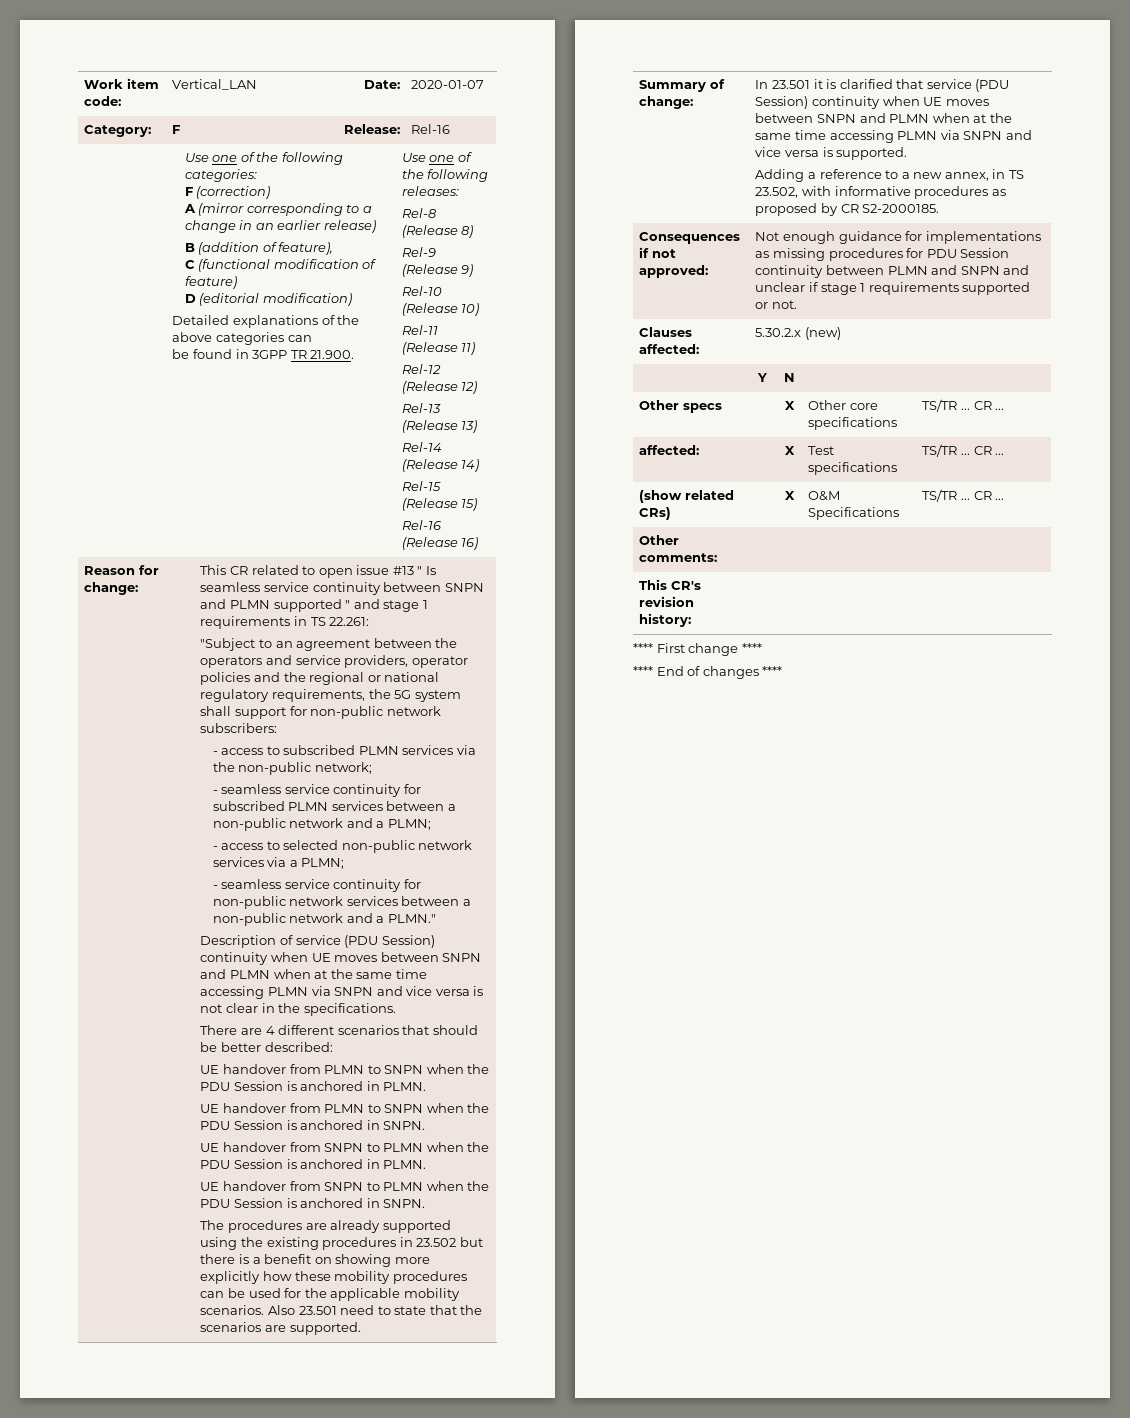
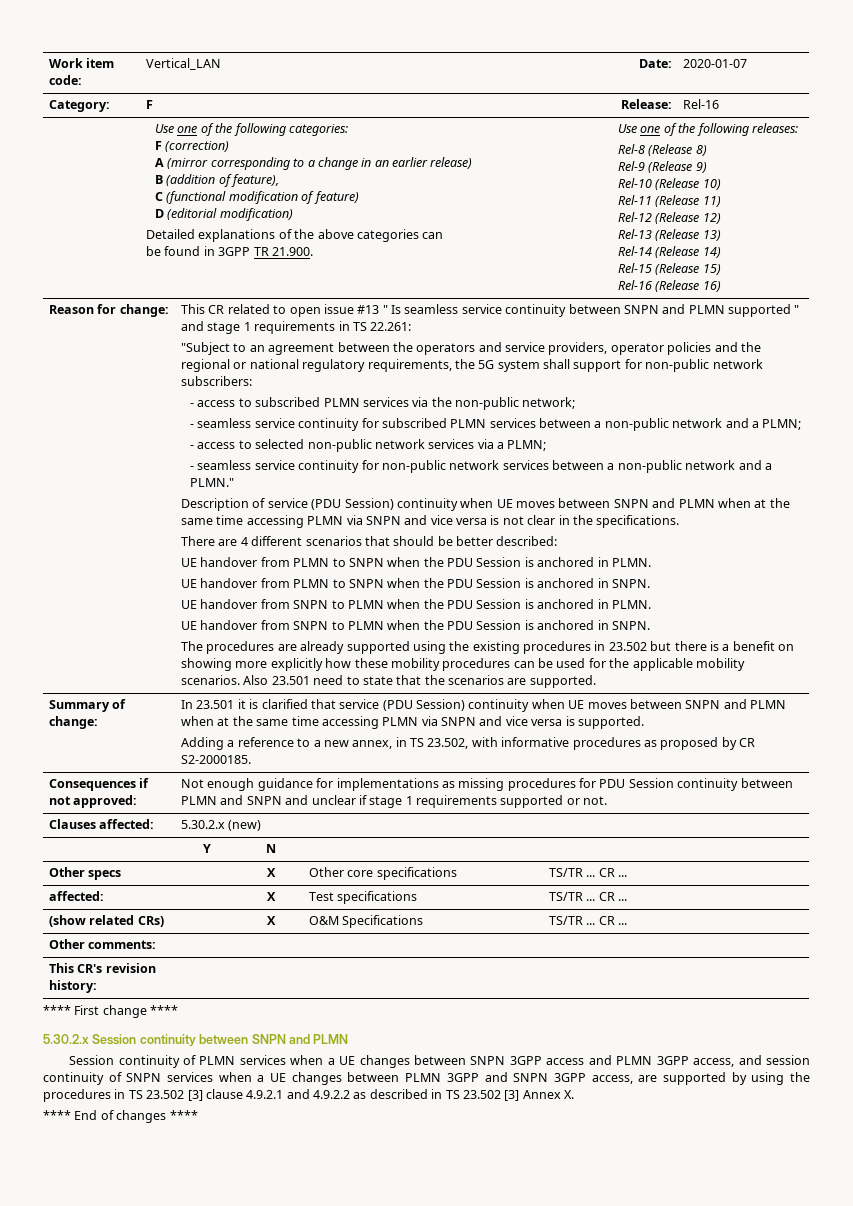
+ 5.30.2.x Session continuity between SNPN and PLMN
+ Session continuity of PLMN services when a UE changes between SNPN 3GPP access and PLMN 3GPP access, and session continuity of SNPN services when a UE changes between PLMN 3GPP and SNPN 3GPP access, are supported by using the procedures in TS 23.502 [3] clause 4.9.2.1 and 4.9.2.2 as described in TS 23.502 [3] Annex X.

